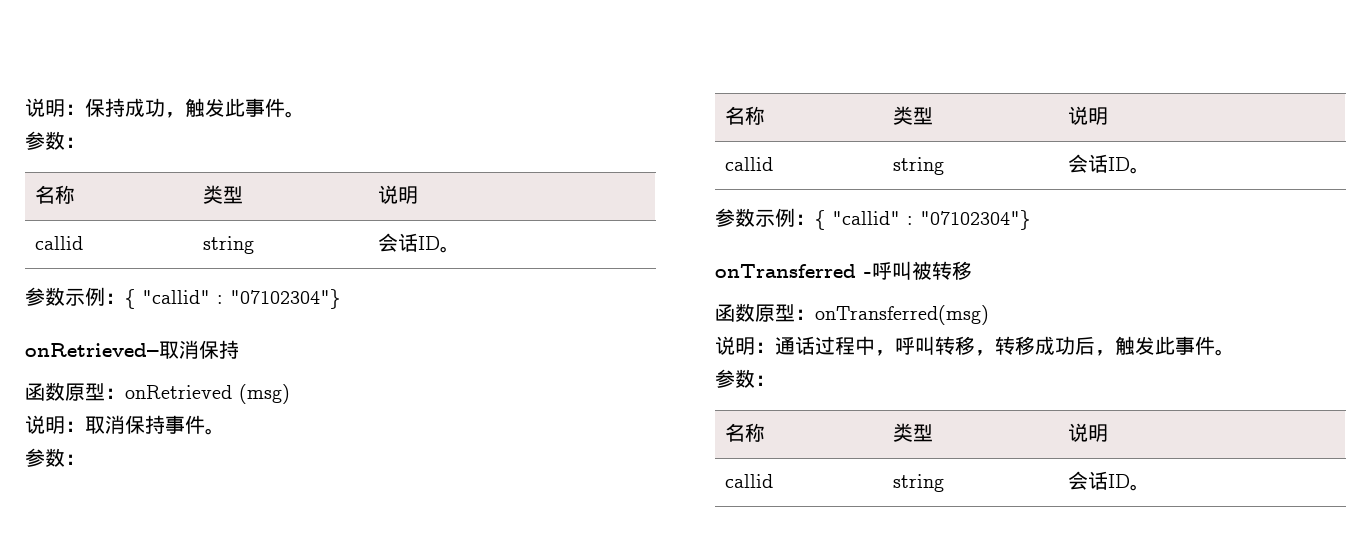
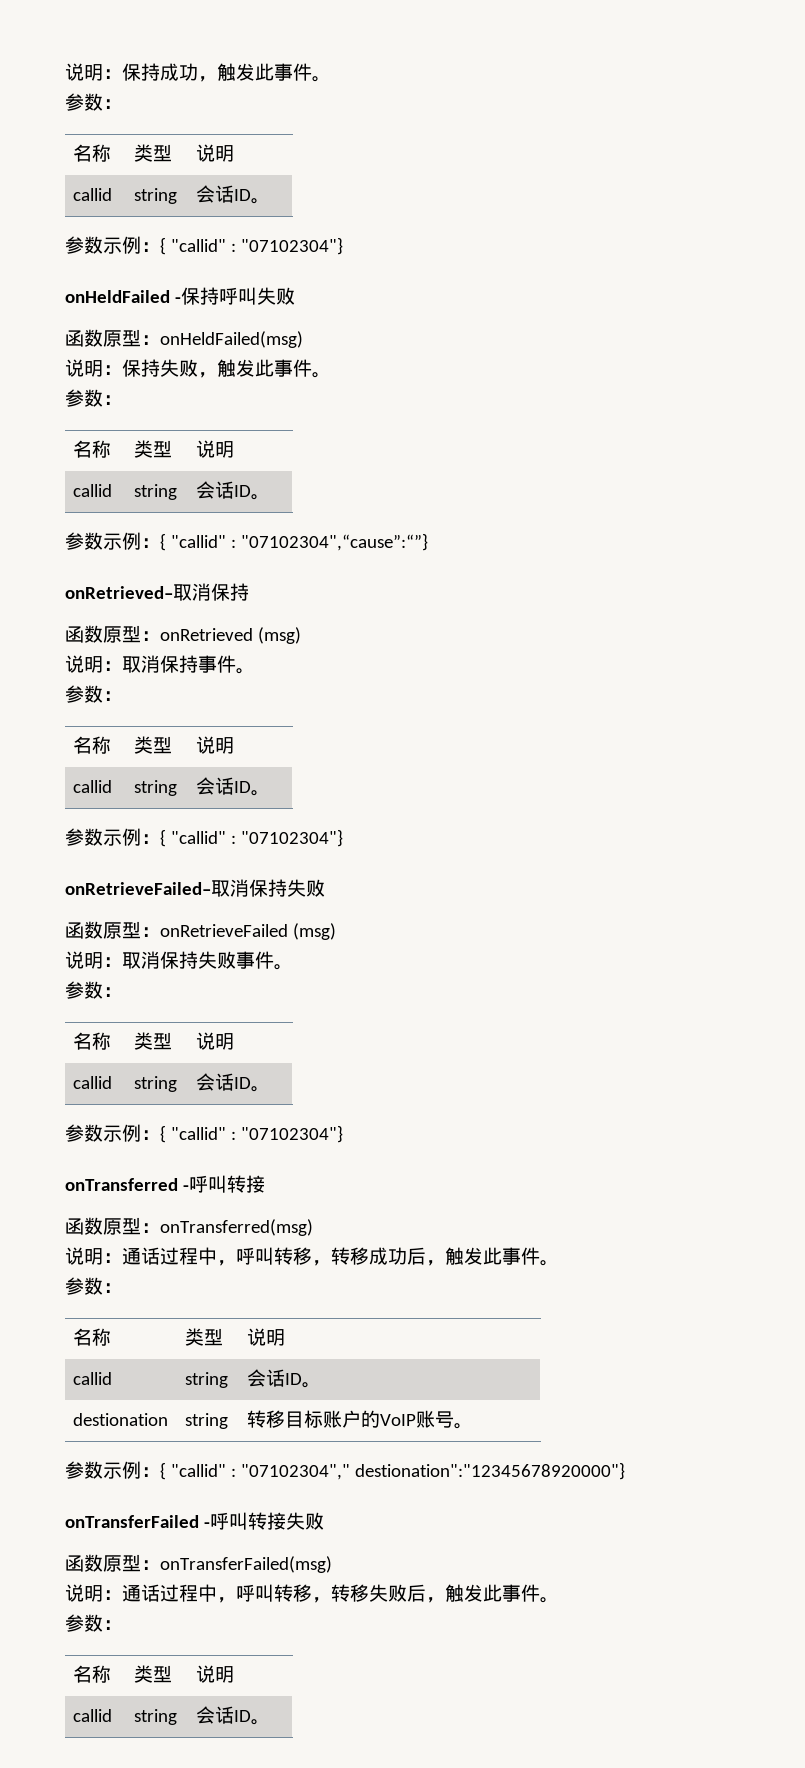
+ onHeldFailed -保持呼叫失败
+ 函数原型：onHeldFailed(msg)
+ 说明：保持失败，触发此事件。
+ 参数：
+ 名称 | 类型 | 说明
+ callid | string | 会话ID。
+ 参数示例：{ "callid" : "07102304",“cause”:“”}
+ onRetrieveFailed–取消保持失败
+ 函数原型：onRetrieveFailed (msg)
+ 说明：取消保持失败事件。
+ 参数：
+ 名称 | 类型 | 说明
+ callid | string | 会话ID。
+ 参数示例：{ "callid" : "07102304"}
- onTransferred -呼叫被转移
+ onTransferred -呼叫转接
+ destionation | string | 转移目标账户的VoIP账号。
+ 参数示例：{ "callid" : "07102304"," destionation":"12345678920000"}
+ onTransferFailed -呼叫转接失败
+ 函数原型：onTransferFailed(msg)
+ 说明：通话过程中，呼叫转移，转移失败后，触发此事件。
+ 参数：
+ 名称 | 类型 | 说明
+ callid | string | 会话ID。

